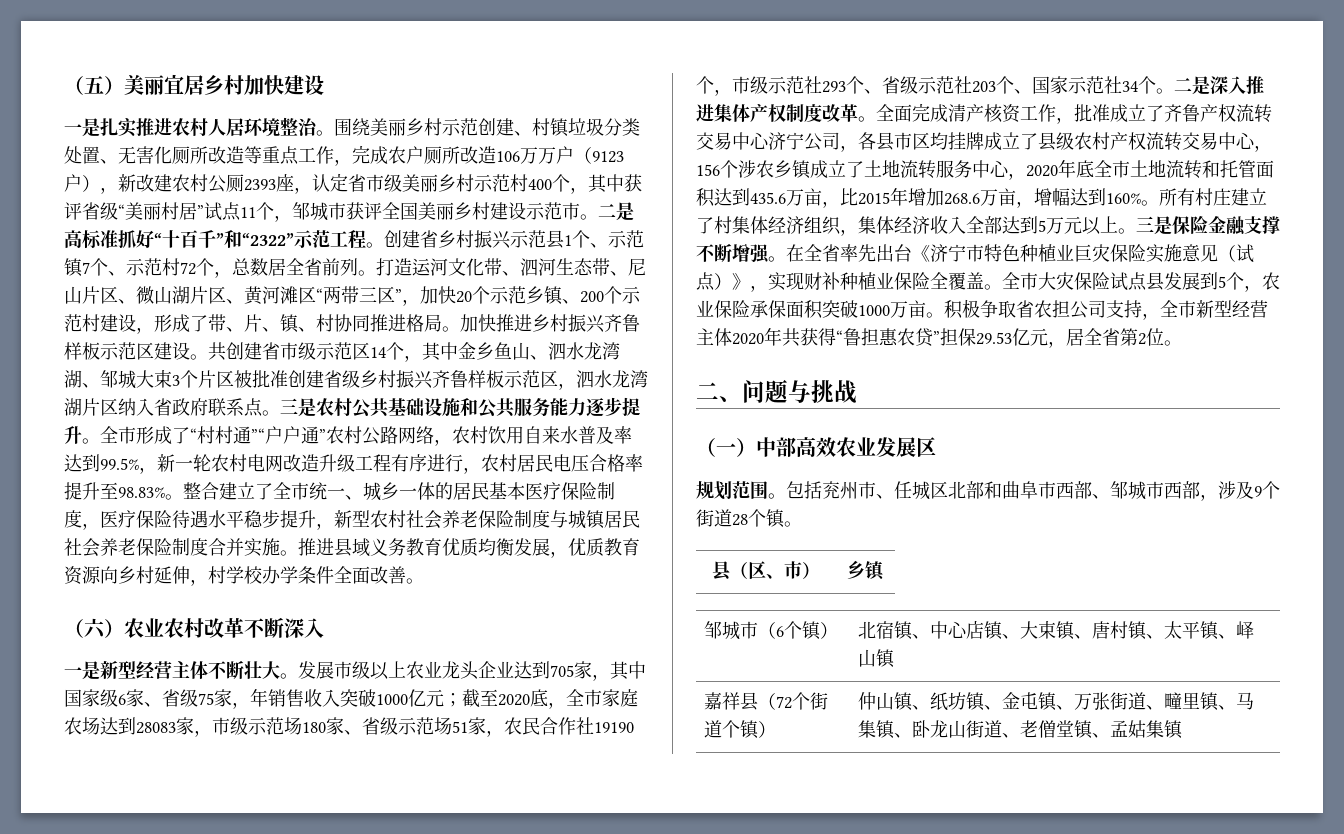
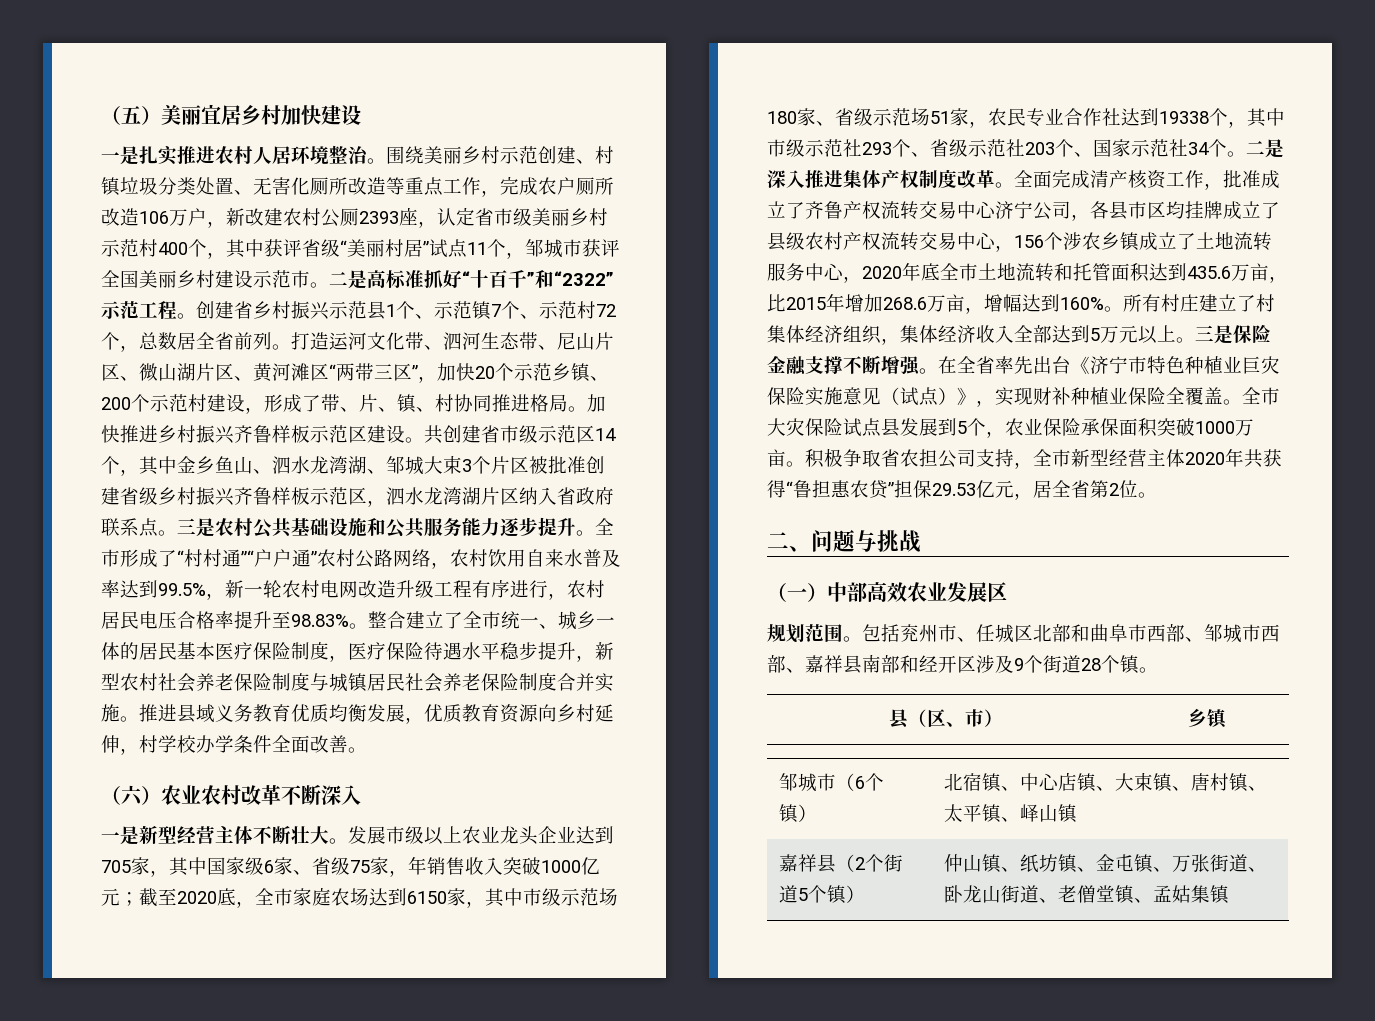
- 围绕美丽乡村示范创建、村镇垃圾分类处置、无害化厕所改造等重点工作，完成农户厕所改造106万万户（9123户），新改建农村公厕2393座，认定省市级美丽乡村示范村400个，其中获评省级“美丽村居”试点11个，邹城市获评全国美丽乡村建设示范市。
+ 围绕美丽乡村示范创建、村镇垃圾分类处置、无害化厕所改造等重点工作，完成农户厕所改造106万户，新改建农村公厕2393座，认定省市级美丽乡村示范村400个，其中获评省级“美丽村居”试点11个，邹城市获评全国美丽乡村建设示范市。
- 发展市级以上农业龙头企业达到705家，其中国家级6家、省级75家，年销售收入突破1000亿元；截至2020底，全市家庭农场达到28083家，市级示范场180家、省级示范场51家，农民合作社19190个，市级示范社293个、省级示范社203个、国家示范社34个。
+ 发展市级以上农业龙头企业达到705家，其中国家级6家、省级75家，年销售收入突破1000亿元；截至2020底，全市家庭农场达到6150家，其中市级示范场180家、省级示范场51家，农民专业合作社达到19338个，其中市级示范社293个、省级示范社203个、国家示范社34个。
- 包括兖州市、任城区北部和曲阜市西部、邹城市西部，涉及9个街道28个镇。
+ 包括兖州市、任城区北部和曲阜市西部、邹城市西部、嘉祥县南部和经开区涉及9个街道28个镇。
- 嘉祥县（72个街道个镇） | 仲山镇、纸坊镇、金屯镇、万张街道、疃里镇、马集镇、卧龙山街道、老僧堂镇、孟姑集镇
+ 嘉祥县（2个街道5个镇） | 仲山镇、纸坊镇、金屯镇、万张街道、卧龙山街道、老僧堂镇、孟姑集镇

